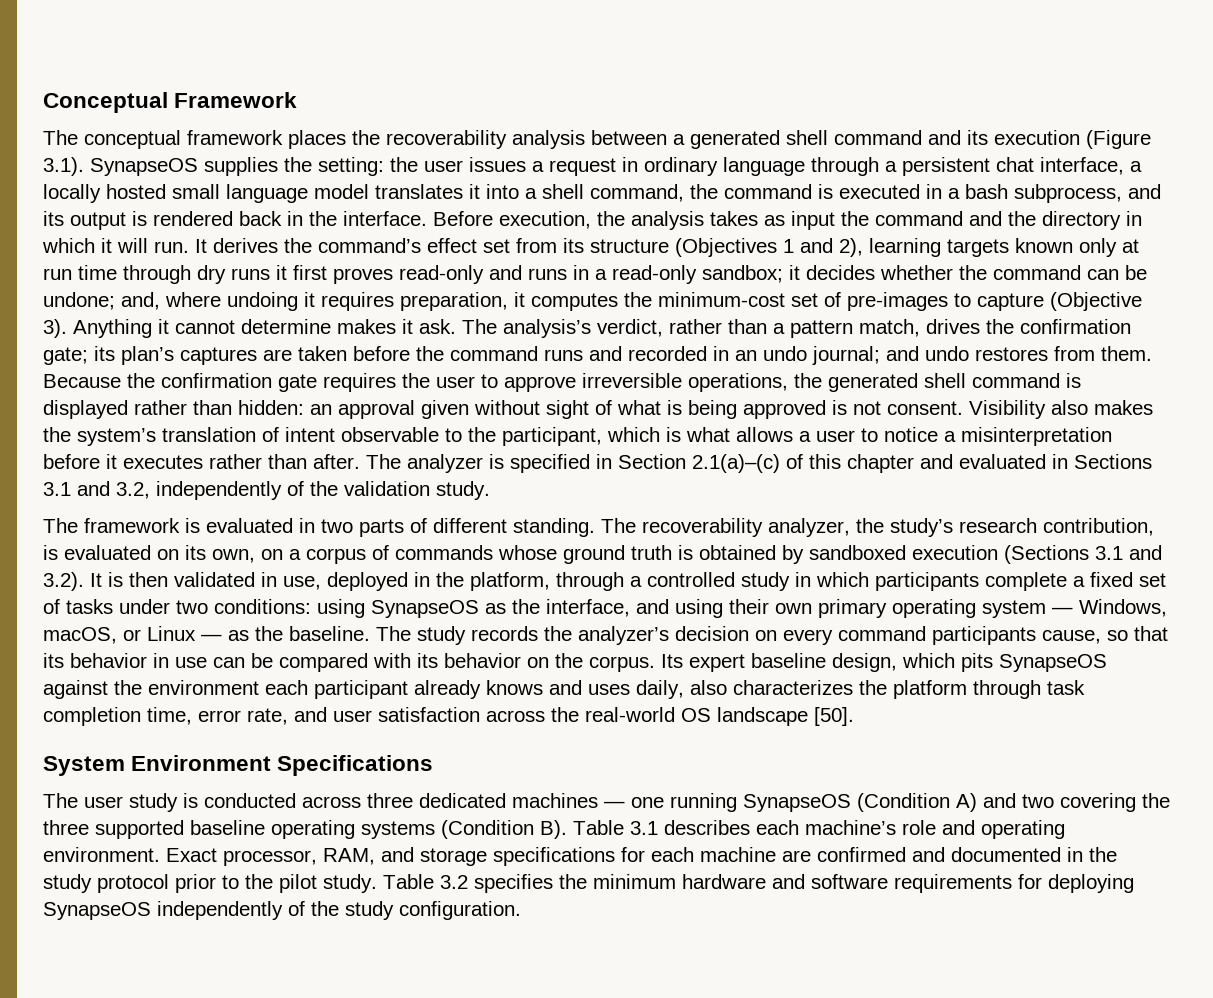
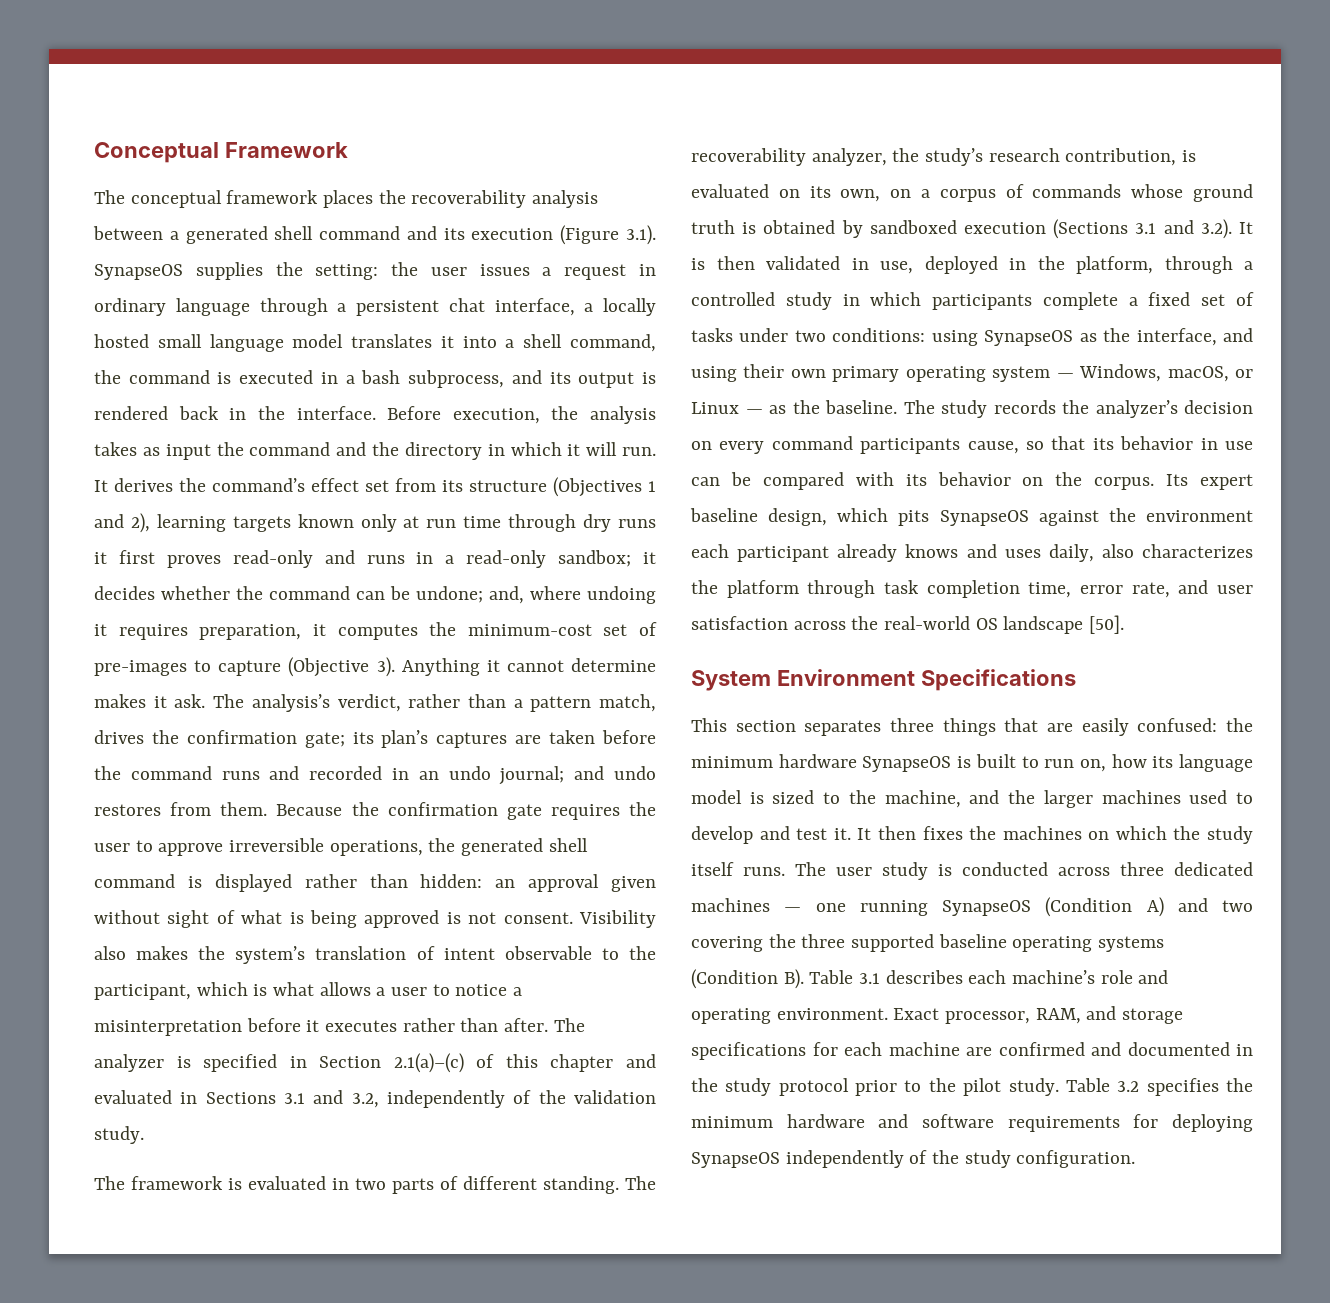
+ This section separates three things that are easily confused: the minimum hardware SynapseOS is built to run on, how its language model is sized to the machine, and the larger machines used to develop and test it. It then fixes the machines on which the study itself runs.

